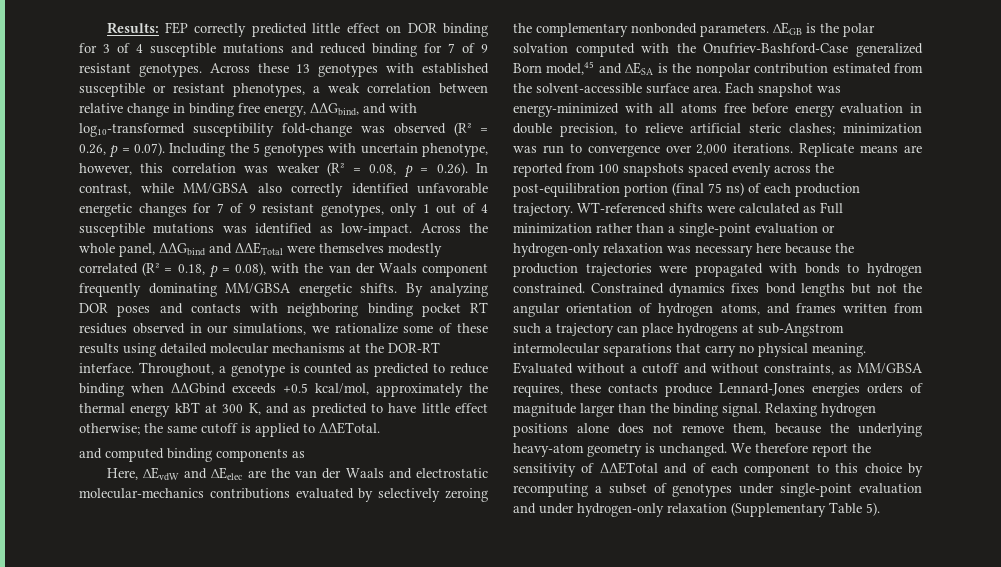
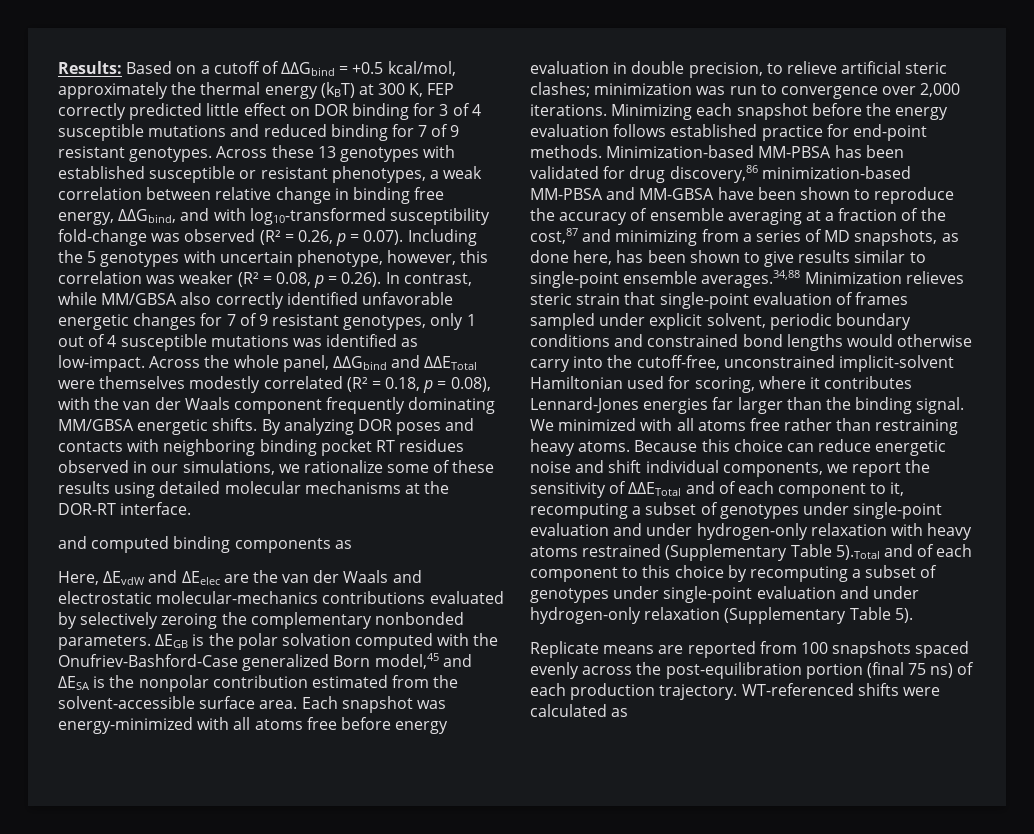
- Results: FEP correctly predicted little effect on DOR binding for 3 of 4 susceptible mutations and reduced binding for 7 of 9 resistant genotypes.
+ Results: Based on a cutoff of ΔΔGbind = +0.5 kcal/mol, approximately the thermal energy (kBT) at 300 K, FEP correctly predicted little effect on DOR binding for 3 of 4 susceptible mutations and reduced binding for 7 of 9 resistant genotypes.
- Throughout, a genotype is counted as predicted to reduce binding when ΔΔGbind exceeds +0.5 kcal/mol, approximately the thermal energy kBT at 300 K, and as predicted to have little effect otherwise; the same cutoff is applied to ΔΔETotal.
- Each snapshot was energy-minimized with all atoms free before energy evaluation in double precision, to relieve artificial steric clashes; minimization was run to convergence over 2,000 iterations. Replicate means are reported from 100 snapshots spaced evenly across the post-equilibration portion (final 75 ns) of each production trajectory.
+ Each snapshot was energy-minimized with all atoms free before energy evaluation in double precision, to relieve artificial steric clashes; minimization was run to convergence over 2,000 iterations. Minimizing each snapshot before the energy evaluation follows established practice for end-point methods. Minimization-based MM-PBSA has been validated for drug discovery,86 minimization-based MM-PBSA and MM-GBSA have been shown to reproduce the accuracy of ensemble averaging at a fraction of the cost,87 and minimizing from a series of MD snapshots, as done here, has been shown to give results similar to single-point ensemble averages.34,88 Minimization relieves steric strain that single-point evaluation of frames sampled under explicit solvent, periodic boundary conditions and constrained bond lengths would otherwise carry into the cutoff-free, unconstrained implicit-solvent Hamiltonian used for scoring, where it contributes Lennard-Jones energies far larger than the binding signal. We minimized with all atoms free rather than restraining heavy atoms. Because this choice can reduce energetic noise and shift individual components, we report the sensitivity of ΔΔETotal and of each component to it, recomputing a subset of genotypes under single-point evaluation and under hydrogen-only relaxation with heavy atoms restrained (Supplementary Table 5).Total and of each component to this choice by recomputing a subset of genotypes under single-point evaluation and under hydrogen-only relaxation (Supplementary Table 5).
+ Replicate means are reported from 100 snapshots spaced evenly across the post-equilibration portion (final 75 ns) of each production trajectory.
- WT-referenced shifts were calculated as Full minimization rather than a single-point evaluation or hydrogen-only relaxation was necessary here because the production trajectories were propagated with bonds to hydrogen constrained. Constrained dynamics fixes bond lengths but not the angular orientation of hydrogen atoms, and frames written from such a trajectory can place hydrogens at sub-Angstrom intermolecular separations that carry no physical meaning. Evaluated without a cutoff and without constraints, as MM/GBSA requires, these contacts produce Lennard-Jones energies orders of magnitude larger than the binding signal. Relaxing hydrogen positions alone does not remove them, because the underlying heavy-atom geometry is unchanged. We therefore report the sensitivity of ΔΔETotal and of each component to this choice by recomputing a subset of genotypes under single-point evaluation and under hydrogen-only relaxation (Supplementary Table 5).
+ WT-referenced shifts were calculated as

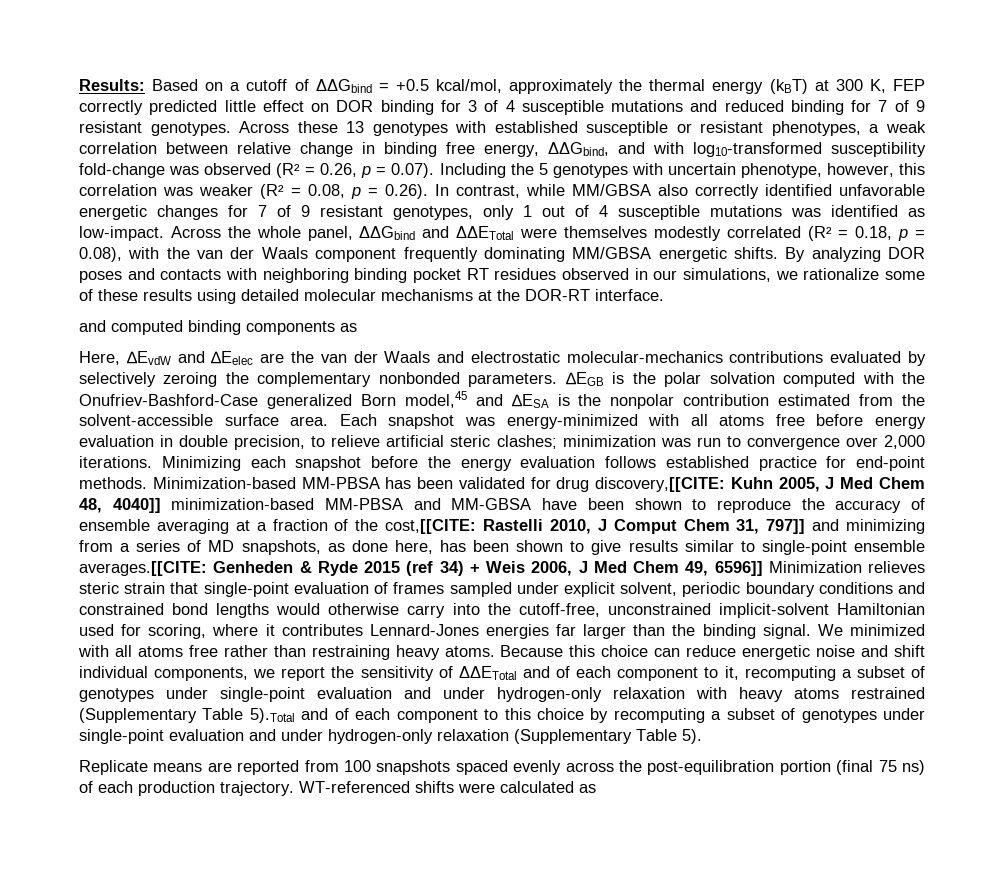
- Minimization-based MM-PBSA has been validated for drug discovery,86 minimization-based MM-PBSA and MM-GBSA have been shown to reproduce the accuracy of ensemble averaging at a fraction of the cost,87 and minimizing from a series of MD snapshots, as done here, has been shown to give results similar to single-point ensemble averages.34,88 Minimization relieves steric strain that single-point evaluation of frames sampled under explicit solvent, periodic boundary conditions and constrained bond lengths would otherwise carry into the cutoff-free, unconstrained implicit-solvent Hamiltonian used for scoring, where it contributes Lennard-Jones energies far larger than the binding signal.
+ Minimization-based MM-PBSA has been validated for drug discovery,[[CITE: Kuhn 2005, J Med Chem 48, 4040]] minimization-based MM-PBSA and MM-GBSA have been shown to reproduce the accuracy of ensemble averaging at a fraction of the cost,[[CITE: Rastelli 2010, J Comput Chem 31, 797]] and minimizing from a series of MD snapshots, as done here, has been shown to give results similar to single-point ensemble averages.[[CITE: Genheden & Ryde 2015 (ref 34) + Weis 2006, J Med Chem 49, 6596]] Minimization relieves steric strain that single-point evaluation of frames sampled under explicit solvent, periodic boundary conditions and constrained bond lengths would otherwise carry into the cutoff-free, unconstrained implicit-solvent Hamiltonian used for scoring, where it contributes Lennard-Jones energies far larger than the binding signal.

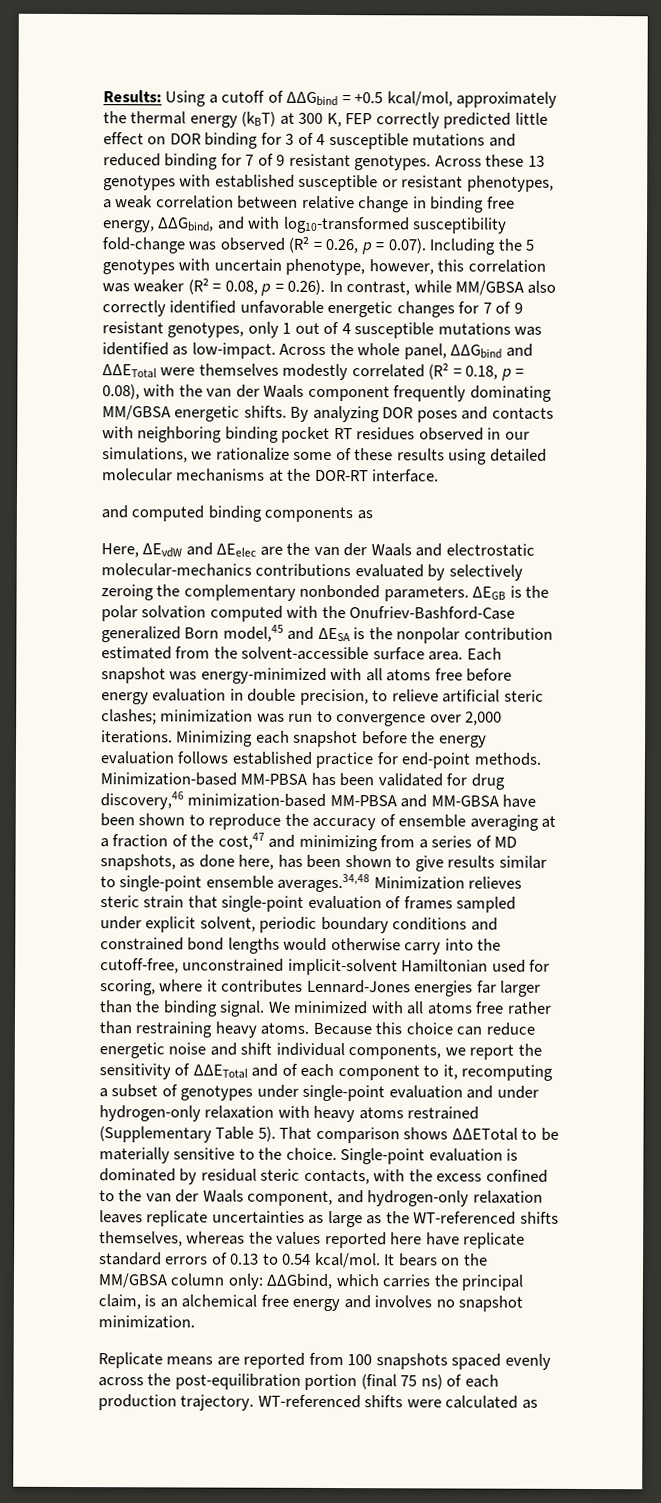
- Results: Based on a cutoff of ΔΔGbind = +0.5 kcal/mol, approximately the thermal energy (kBT) at 300 K, FEP correctly predicted little effect on DOR binding for 3 of 4 susceptible mutations and reduced binding for 7 of 9 resistant genotypes.
+ Results: Using a cutoff of ΔΔGbind = +0.5 kcal/mol, approximately the thermal energy (kBT) at 300 K, FEP correctly predicted little effect on DOR binding for 3 of 4 susceptible mutations and reduced binding for 7 of 9 resistant genotypes.
- Minimization-based MM-PBSA has been validated for drug discovery,[[CITE: Kuhn 2005, J Med Chem 48, 4040]] minimization-based MM-PBSA and MM-GBSA have been shown to reproduce the accuracy of ensemble averaging at a fraction of the cost,[[CITE: Rastelli 2010, J Comput Chem 31, 797]] and minimizing from a series of MD snapshots, as done here, has been shown to give results similar to single-point ensemble averages.[[CITE: Genheden & Ryde 2015 (ref 34) + Weis 2006, J Med Chem 49, 6596]] Minimization relieves steric strain that single-point evaluation of frames sampled under explicit solvent, periodic boundary conditions and constrained bond lengths would otherwise carry into the cutoff-free, unconstrained implicit-solvent Hamiltonian used for scoring, where it contributes Lennard-Jones energies far larger than the binding signal.
+ Minimization-based MM-PBSA has been validated for drug discovery,46 minimization-based MM-PBSA and MM-GBSA have been shown to reproduce the accuracy of ensemble averaging at a fraction of the cost,47 and minimizing from a series of MD snapshots, as done here, has been shown to give results similar to single-point ensemble averages.34,48 Minimization relieves steric strain that single-point evaluation of frames sampled under explicit solvent, periodic boundary conditions and constrained bond lengths would otherwise carry into the cutoff-free, unconstrained implicit-solvent Hamiltonian used for scoring, where it contributes Lennard-Jones energies far larger than the binding signal.
- Because this choice can reduce energetic noise and shift individual components, we report the sensitivity of ΔΔETotal and of each component to it, recomputing a subset of genotypes under single-point evaluation and under hydrogen-only relaxation with heavy atoms restrained (Supplementary Table 5).Total and of each component to this choice by recomputing a subset of genotypes under single-point evaluation and under hydrogen-only relaxation (Supplementary Table 5).
+ Because this choice can reduce energetic noise and shift individual components, we report the sensitivity of ΔΔETotal and of each component to it, recomputing a subset of genotypes under single-point evaluation and under hydrogen-only relaxation with heavy atoms restrained (Supplementary Table 5). That comparison shows ΔΔETotal to be materially sensitive to the choice. Single-point evaluation is dominated by residual steric contacts, with the excess confined to the van der Waals component, and hydrogen-only relaxation leaves replicate uncertainties as large as the WT-referenced shifts themselves, whereas the values reported here have replicate standard errors of 0.13 to 0.54 kcal/mol. It bears on the MM/GBSA column only: ΔΔGbind, which carries the principal claim, is an alchemical free energy and involves no snapshot minimization.

